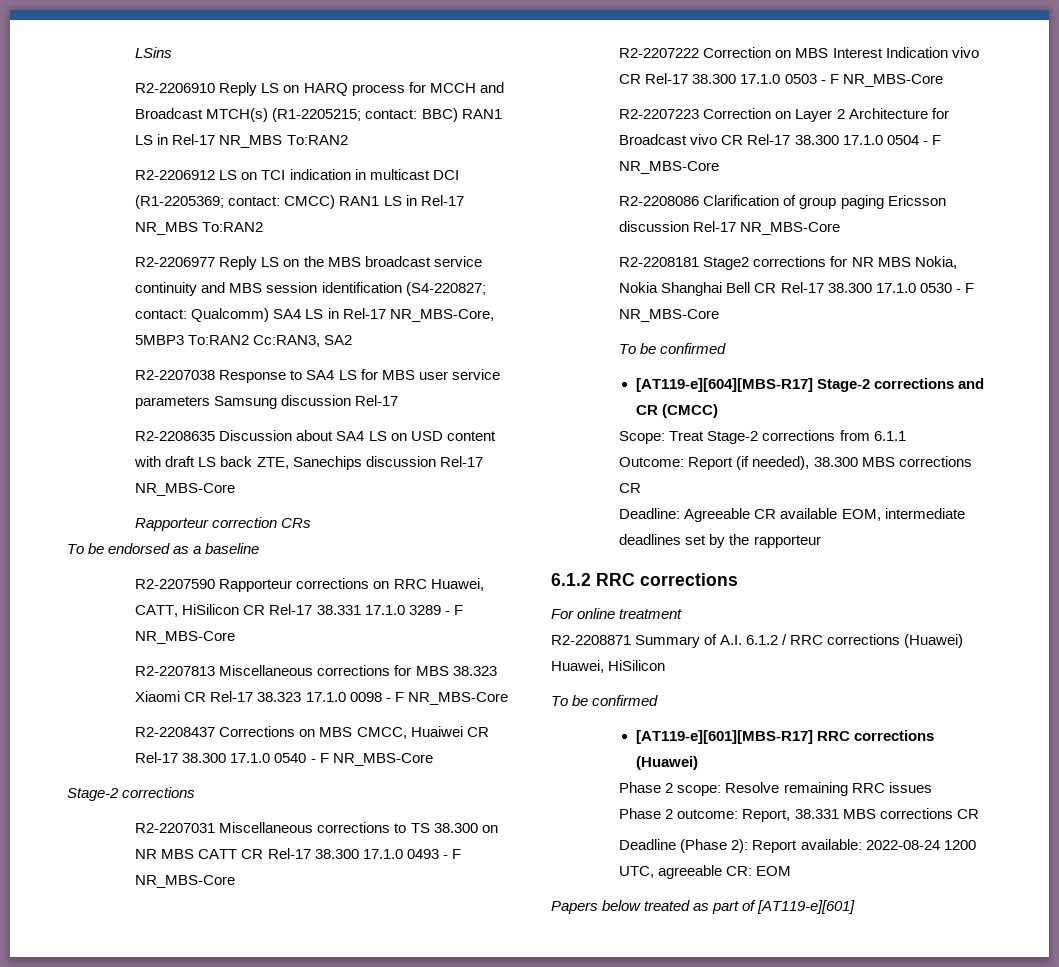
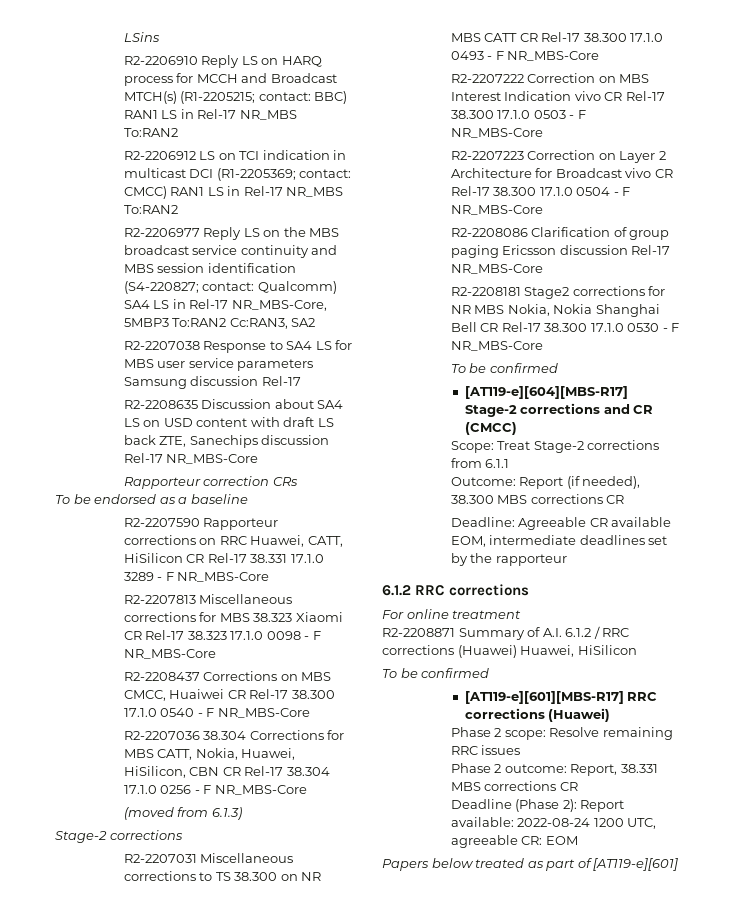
+ R2-2207036 38.304 Corrections for MBS CATT, Nokia, Huawei, HiSilicon, CBN CR Rel-17 38.304 17.1.0 0256 - F NR_MBS-Core
+ (moved from 6.1.3)

